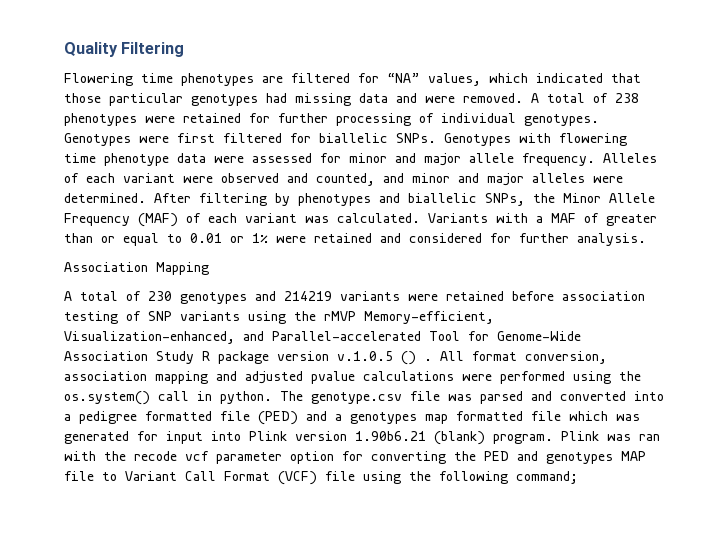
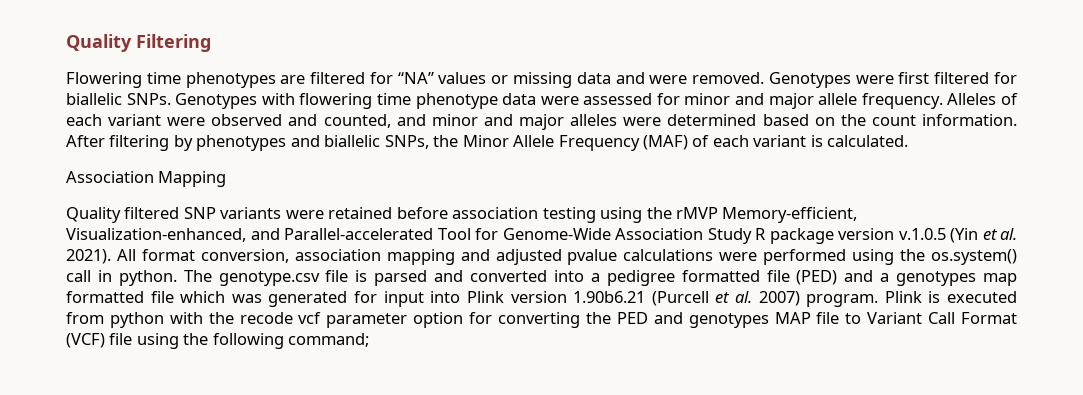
- Flowering time phenotypes are filtered for “NA” values, which indicated that those particular genotypes had missing data and were removed.
+ Flowering time phenotypes are filtered for “NA” values or missing data and were removed.
- A total of 238 phenotypes were retained for further processing of individual genotypes.
- Alleles of each variant were observed and counted, and minor and major alleles were determined.
+ Alleles of each variant were observed and counted, and minor and major alleles were determined based on the count information.
- After filtering by phenotypes and biallelic SNPs, the Minor Allele Frequency (MAF) of each variant was calculated. Variants with a MAF of greater than or equal to 0.01 or 1% were retained and considered for further analysis.
+ After filtering by phenotypes and biallelic SNPs, the Minor Allele Frequency (MAF) of each variant is calculated.
  Association Mapping
- A total of 230 genotypes and 214219 variants were retained before association testing of SNP variants using the rMVP Memory-efficient, Visualization-enhanced, and Parallel-accelerated Tool for Genome-Wide Association Study R package version v.1.0.5 () .
+ Quality filtered SNP variants were retained before association testing using the rMVP Memory-efficient, Visualization-enhanced, and Parallel-accelerated Tool for Genome-Wide Association Study R package version v.1.0.5 (Yin et al. 2021).
- The genotype.csv file was parsed and converted into a pedigree formatted file (PED) and a genotypes map formatted file which was generated for input into Plink version 1.90b6.21 (blank) program. Plink was ran with the recode vcf parameter option for converting the PED and genotypes MAP file to Variant Call Format (VCF) file using the following command;
+ The genotype.csv file is parsed and converted into a pedigree formatted file (PED) and a genotypes map formatted file which was generated for input into Plink version 1.90b6.21 (Purcell et al. 2007) program. Plink is executed from python with the recode vcf parameter option for converting the PED and genotypes MAP file to Variant Call Format (VCF) file using the following command;

